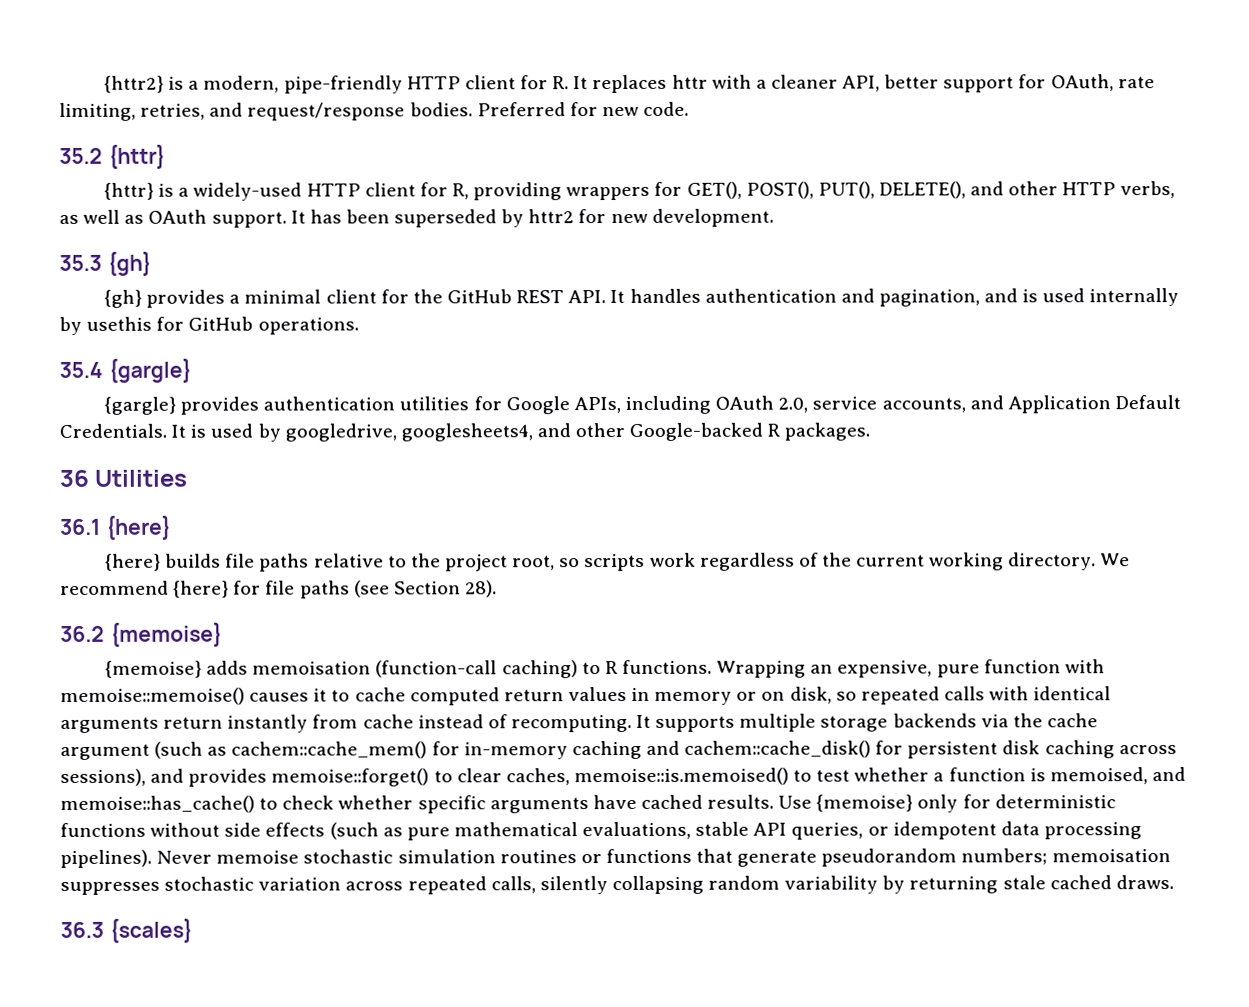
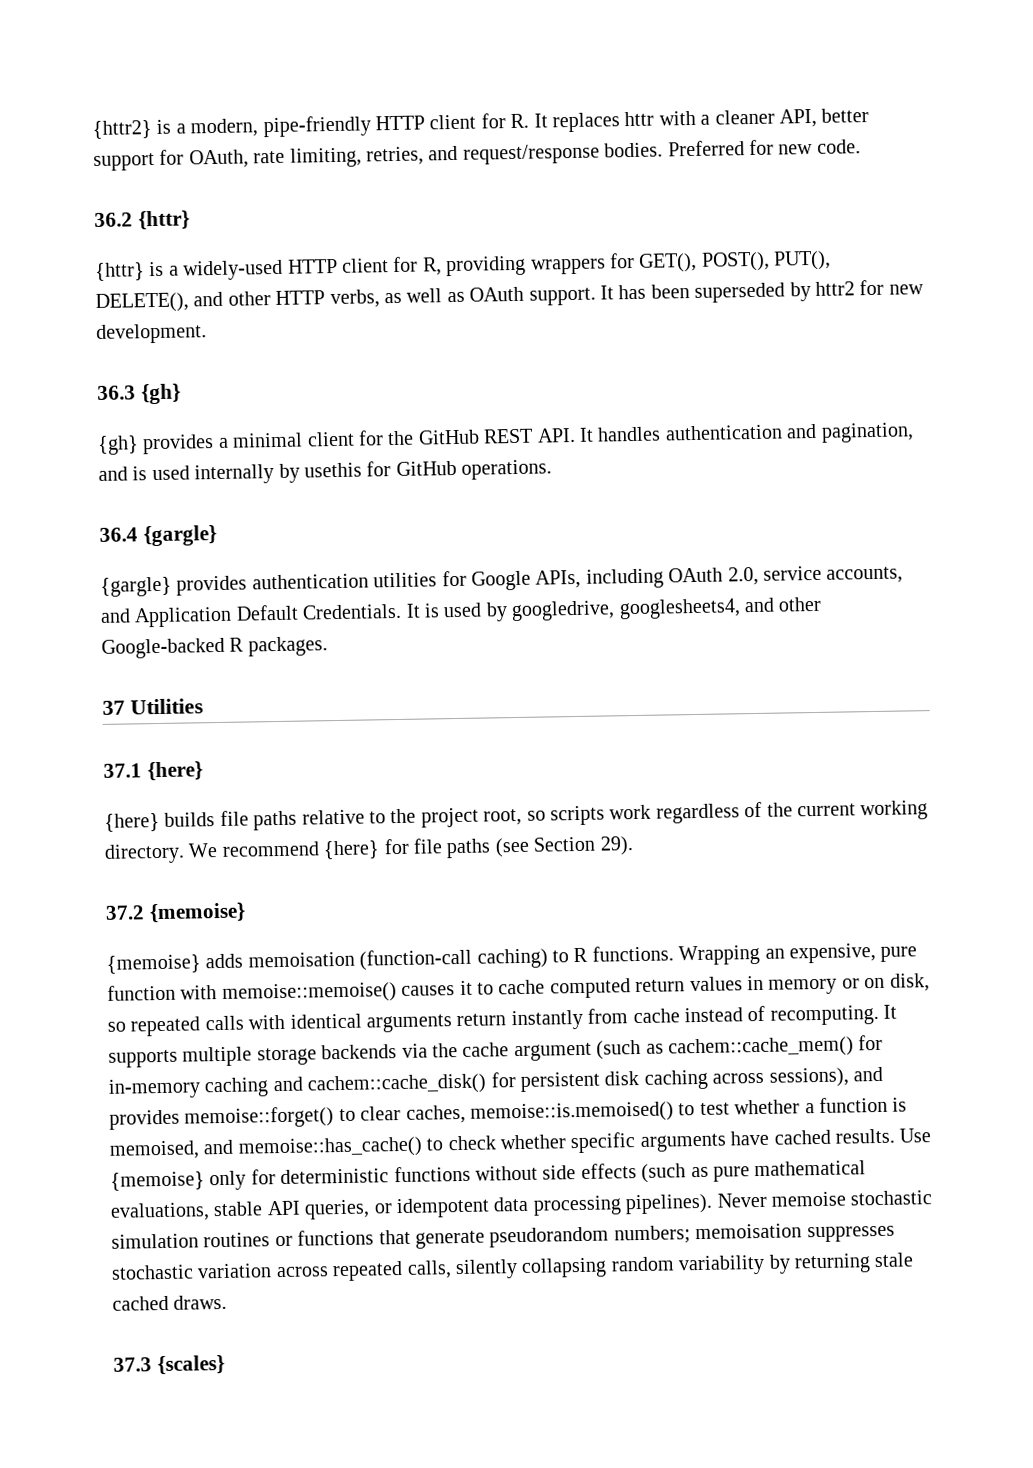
- 35.2 {httr}
+ 36.2 {httr}
- 35.3 {gh}
+ 36.3 {gh}
- 35.4 {gargle}
+ 36.4 {gargle}
- 36 Utilities
+ 37 Utilities
- 36.1 {here}
+ 37.1 {here}
- We recommend {here} for file paths (see Section 28).
- 36.2 {memoise}
+ We recommend {here} for file paths (see Section 29).
+ 37.2 {memoise}
- 36.3 {scales}
+ 37.3 {scales}

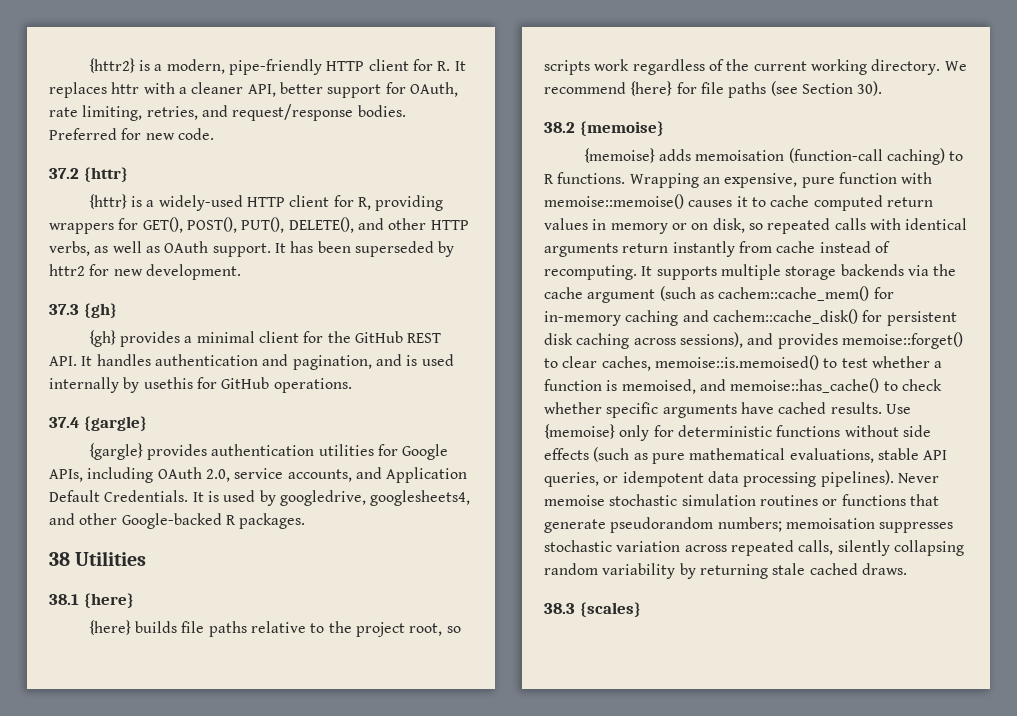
- 36.2 {httr}
+ 37.2 {httr}
- 36.3 {gh}
+ 37.3 {gh}
- 36.4 {gargle}
+ 37.4 {gargle}
- 37 Utilities
+ 38 Utilities
- 37.1 {here}
+ 38.1 {here}
- We recommend {here} for file paths (see Section 29).
- 37.2 {memoise}
+ We recommend {here} for file paths (see Section 30).
+ 38.2 {memoise}
- 37.3 {scales}
+ 38.3 {scales}

